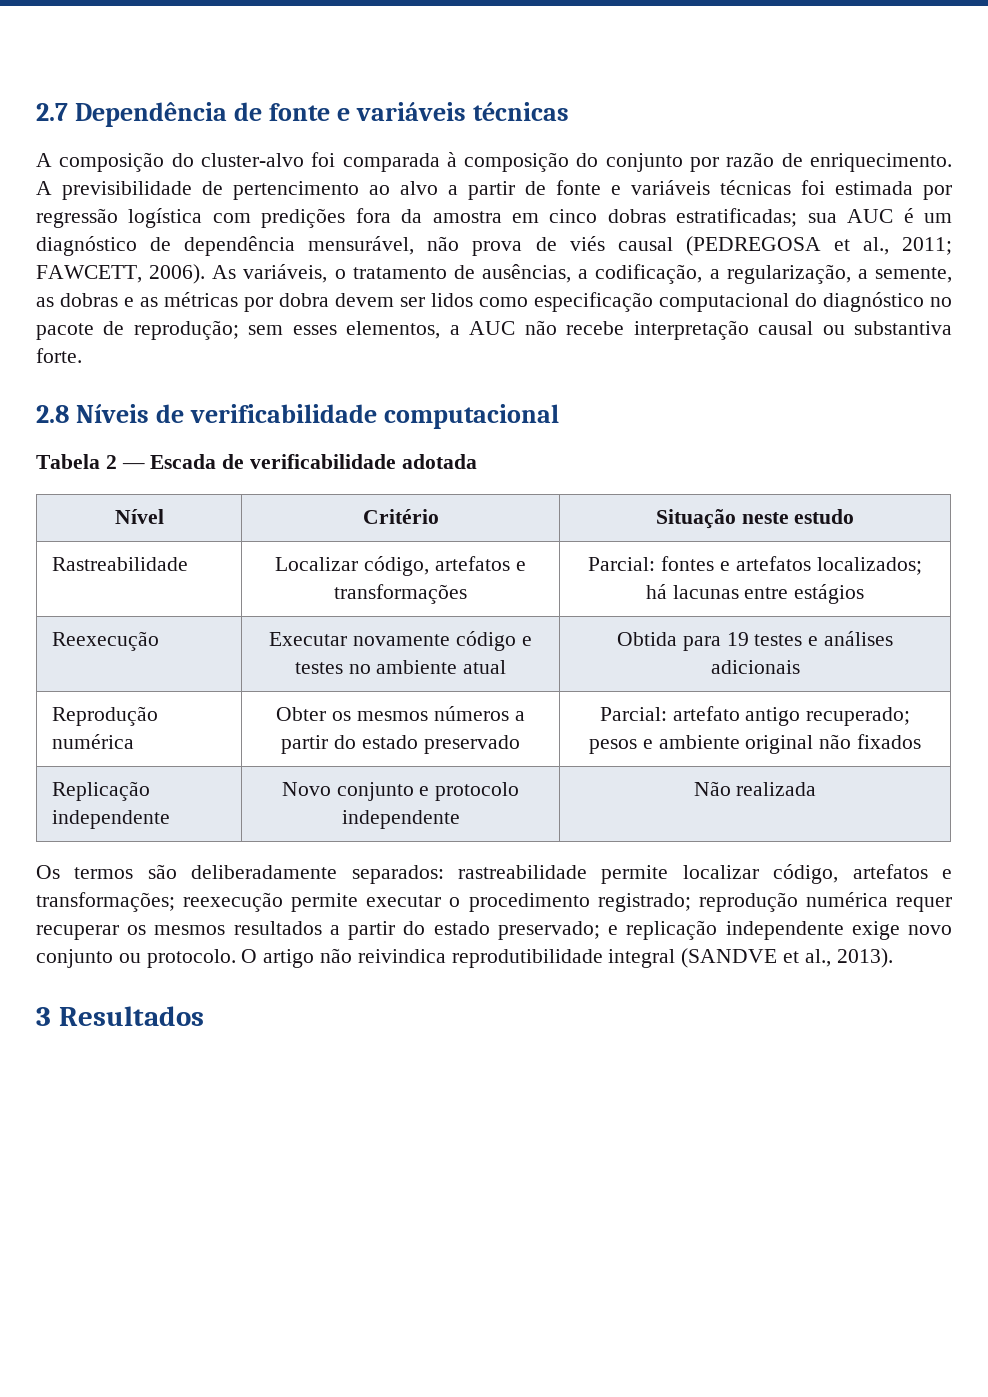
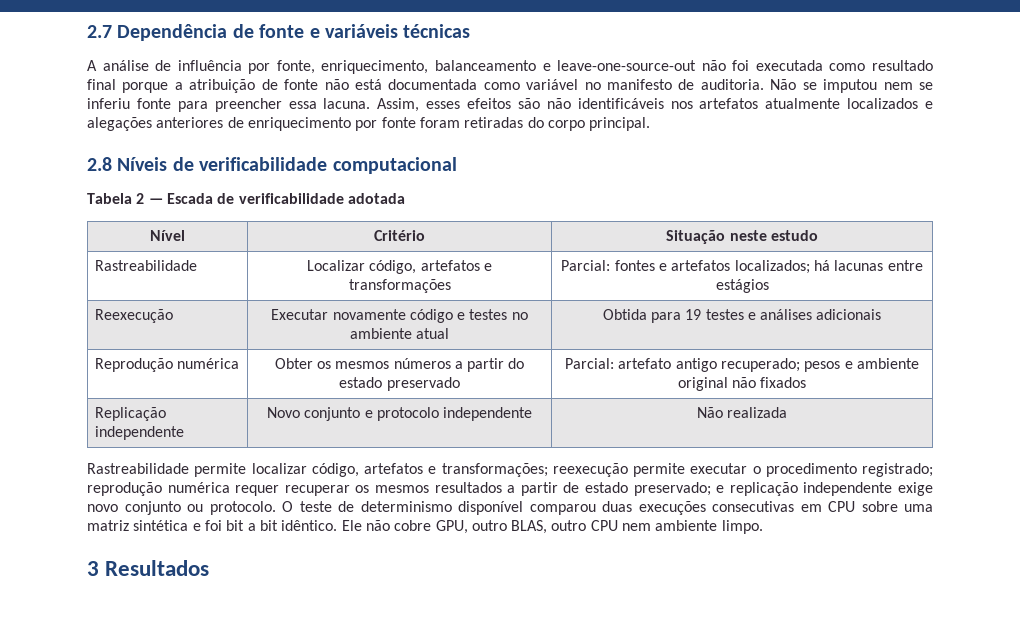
- A composição do cluster-alvo foi comparada à composição do conjunto por razão de enriquecimento. A previsibilidade de pertencimento ao alvo a partir de fonte e variáveis técnicas foi estimada por regressão logística com predições fora da amostra em cinco dobras estratificadas; sua AUC é um diagnóstico de dependência mensurável, não prova de viés causal (PEDREGOSA et al., 2011; FAWCETT, 2006). As variáveis, o tratamento de ausências, a codificação, a regularização, a semente, as dobras e as métricas por dobra devem ser lidos como especificação computacional do diagnóstico no pacote de reprodução; sem esses elementos, a AUC não recebe interpretação causal ou substantiva forte.
+ A análise de influência por fonte, enriquecimento, balanceamento e leave-one-source-out não foi executada como resultado final porque a atribuição de fonte não está documentada como variável no manifesto de auditoria. Não se imputou nem se inferiu fonte para preencher essa lacuna. Assim, esses efeitos são não identificáveis nos artefatos atualmente localizados e alegações anteriores de enriquecimento por fonte foram retiradas do corpo principal.
- Os termos são deliberadamente separados: rastreabilidade permite localizar código, artefatos e transformações; reexecução permite executar o procedimento registrado; reprodução numérica requer recuperar os mesmos resultados a partir do estado preservado; e replicação independente exige novo conjunto ou protocolo.
+ Rastreabilidade permite localizar código, artefatos e transformações; reexecução permite executar o procedimento registrado; reprodução numérica requer recuperar os mesmos resultados a partir de estado preservado; e replicação independente exige novo conjunto ou protocolo.
- O artigo não reivindica reprodutibilidade integral (SANDVE et al., 2013).
+ O teste de determinismo disponível comparou duas execuções consecutivas em CPU sobre uma matriz sintética e foi bit a bit idêntico. Ele não cobre GPU, outro BLAS, outro CPU nem ambiente limpo.

